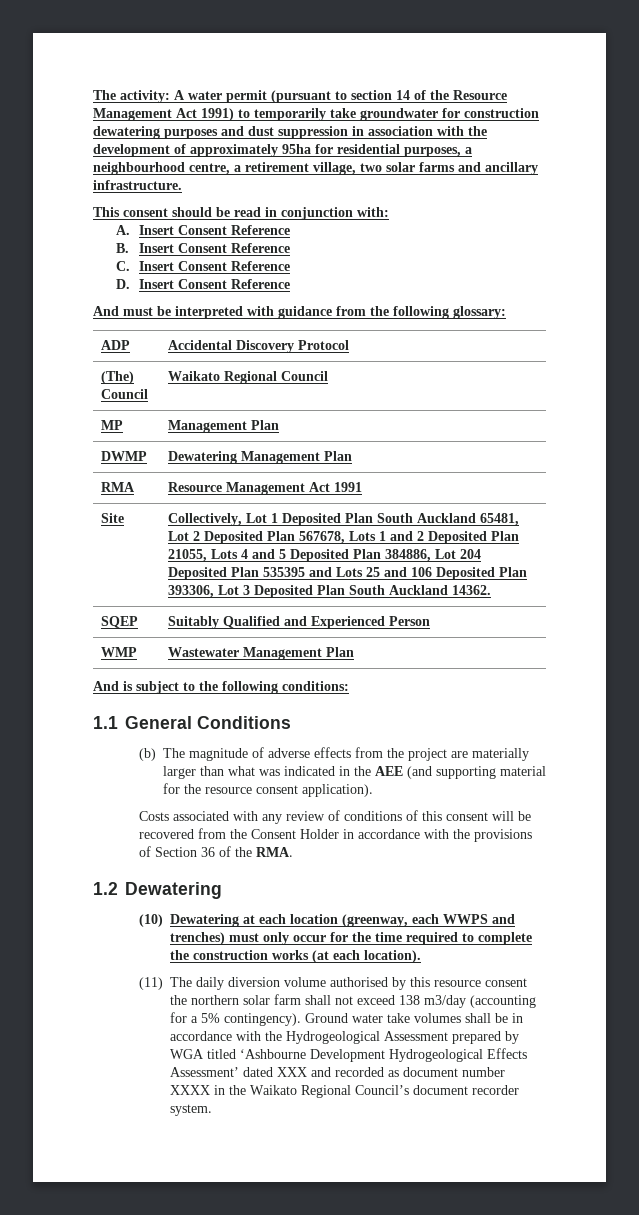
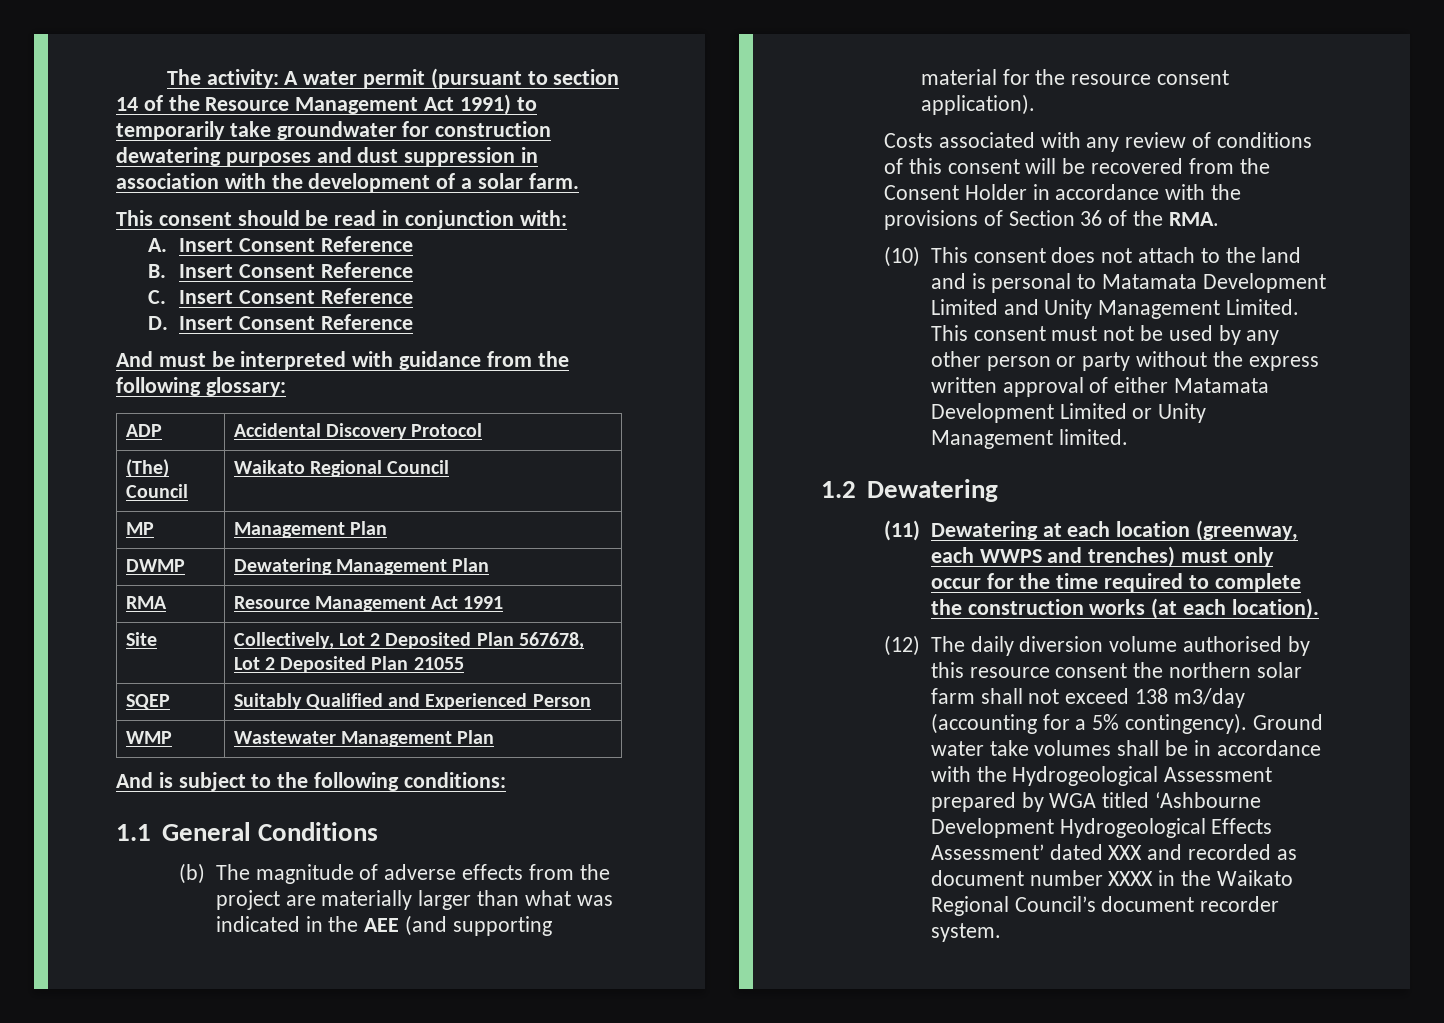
- The activity: A water permit (pursuant to section 14 of the Resource Management Act 1991) to temporarily take groundwater for construction dewatering purposes and dust suppression in association with the development of approximately 95ha for residential purposes, a neighbourhood centre, a retirement village, two solar farms and ancillary infrastructure.
+ The activity: A water permit (pursuant to section 14 of the Resource Management Act 1991) to temporarily take groundwater for construction dewatering purposes and dust suppression in association with the development of a solar farm.
- Collectively, Lot 1 Deposited Plan South Auckland 65481, Lot 2 Deposited Plan 567678, Lots 1 and 2 Deposited Plan 21055, Lots 4 and 5 Deposited Plan 384886, Lot 204 Deposited Plan 535395 and Lots 25 and 106 Deposited Plan 393306, Lot 3 Deposited Plan South Auckland 14362.
+ Collectively, Lot 2 Deposited Plan 567678, Lot 2 Deposited Plan 21055
+ (10) This consent does not attach to the land and is personal to Matamata Development Limited and Unity Management Limited. This consent must not be used by any other person or party without the express written approval of either Matamata Development Limited or Unity Management limited.
- (10) Dewatering at each location (greenway, each WWPS and trenches) must only occur for the time required to complete the construction works (at each location).
+ (11) Dewatering at each location (greenway, each WWPS and trenches) must only occur for the time required to complete the construction works (at each location).
- (11) The daily diversion volume authorised by this resource consent the northern solar farm shall not exceed 138 m3/day (accounting for a 5% contingency).
+ (12) The daily diversion volume authorised by this resource consent the northern solar farm shall not exceed 138 m3/day (accounting for a 5% contingency).

